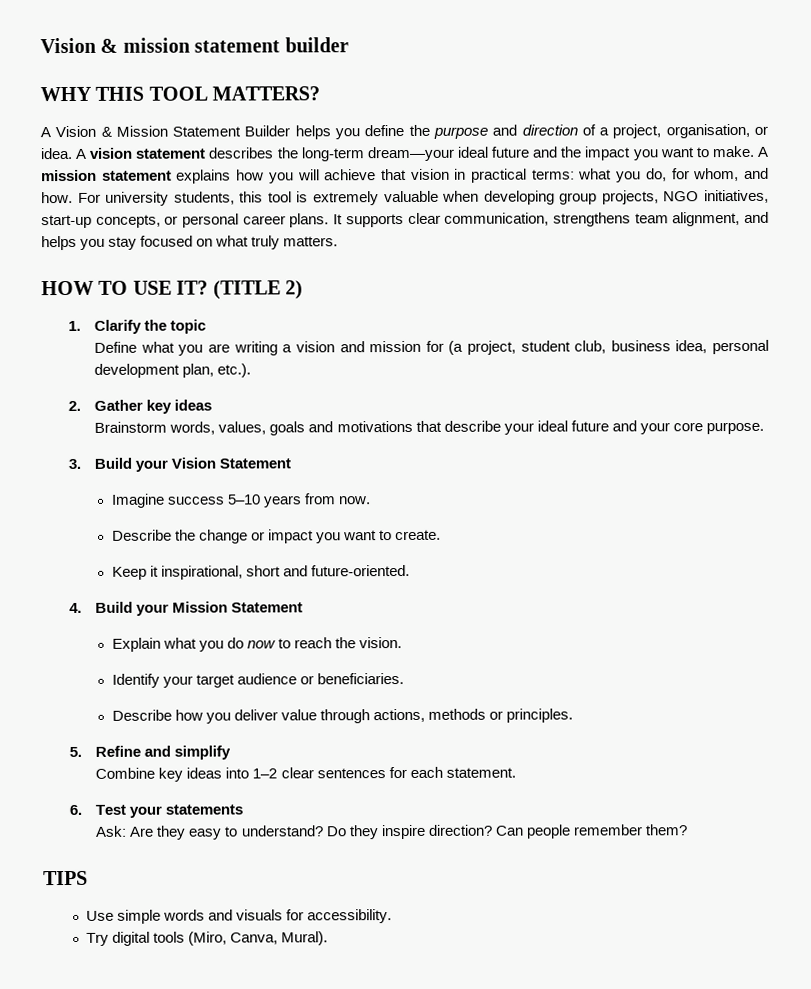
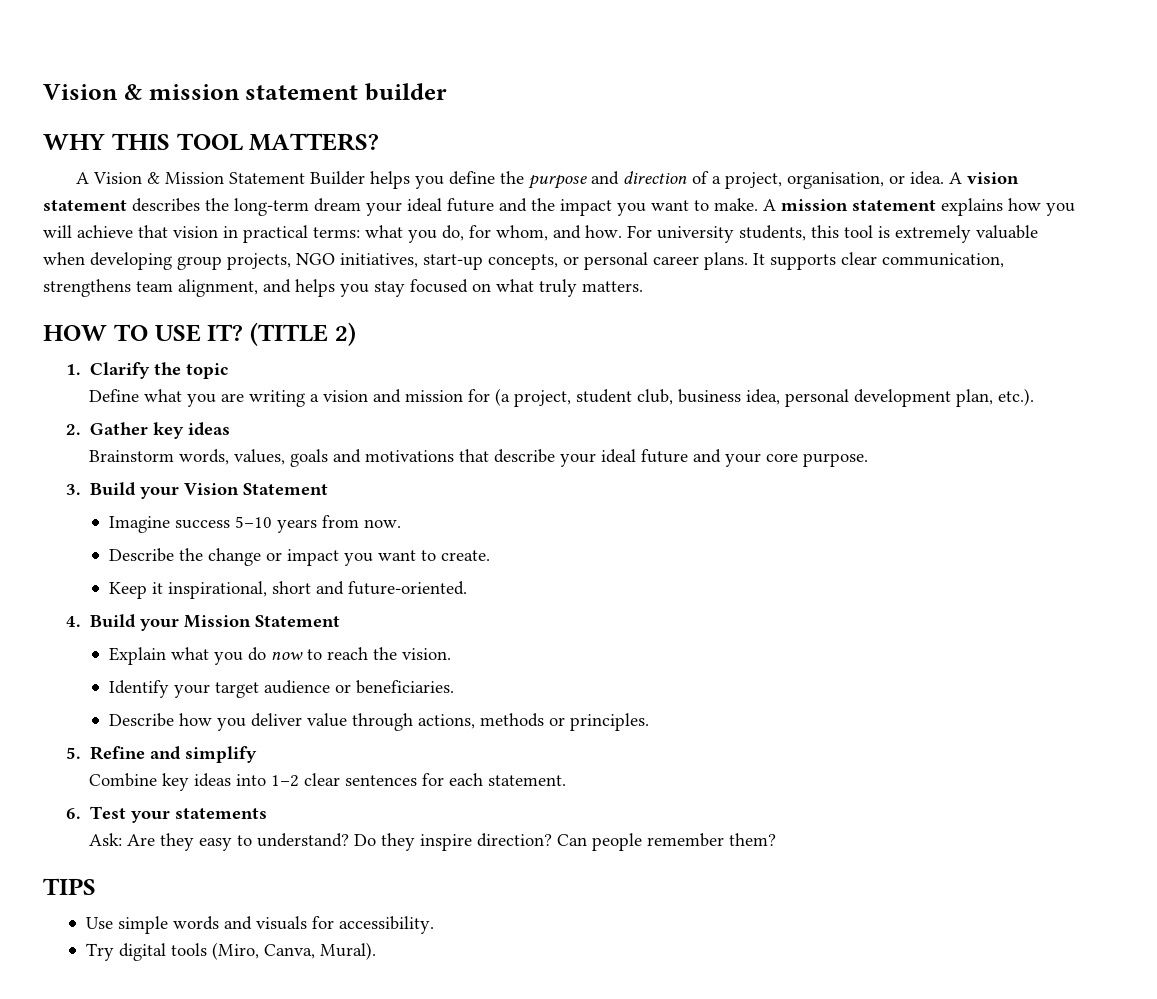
- A vision statement describes the long-term dream—your ideal future and the impact you want to make.
+ A vision statement describes the long-term dream your ideal future and the impact you want to make.

